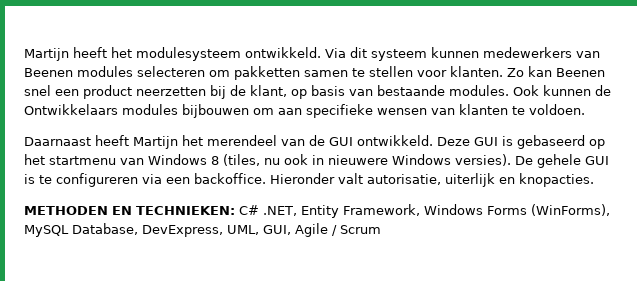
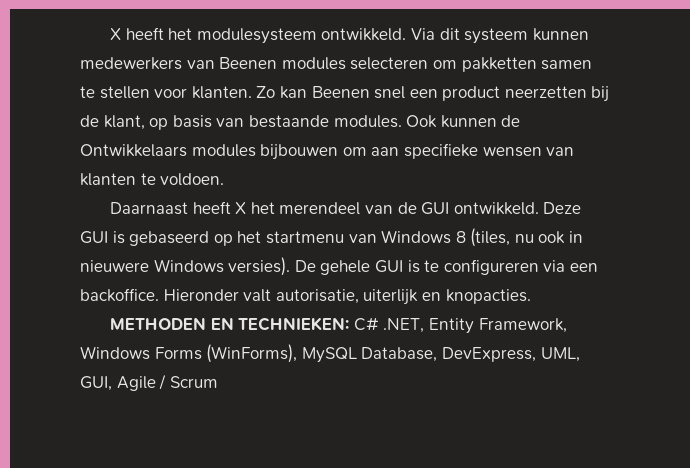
- Martijn heeft het modulesysteem ontwikkeld.
+ X heeft het modulesysteem ontwikkeld.
- Daarnaast heeft Martijn het merendeel van de GUI ontwikkeld.
+ Daarnaast heeft X het merendeel van de GUI ontwikkeld.

